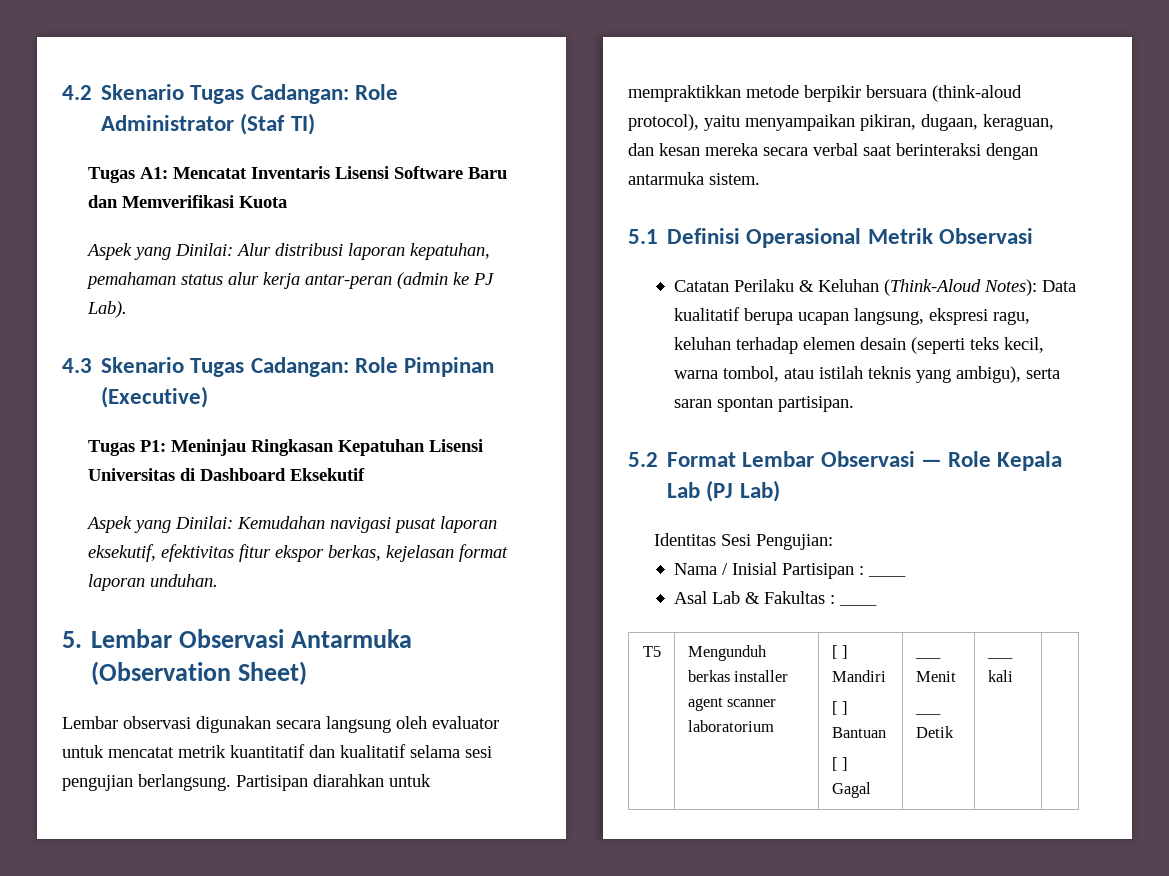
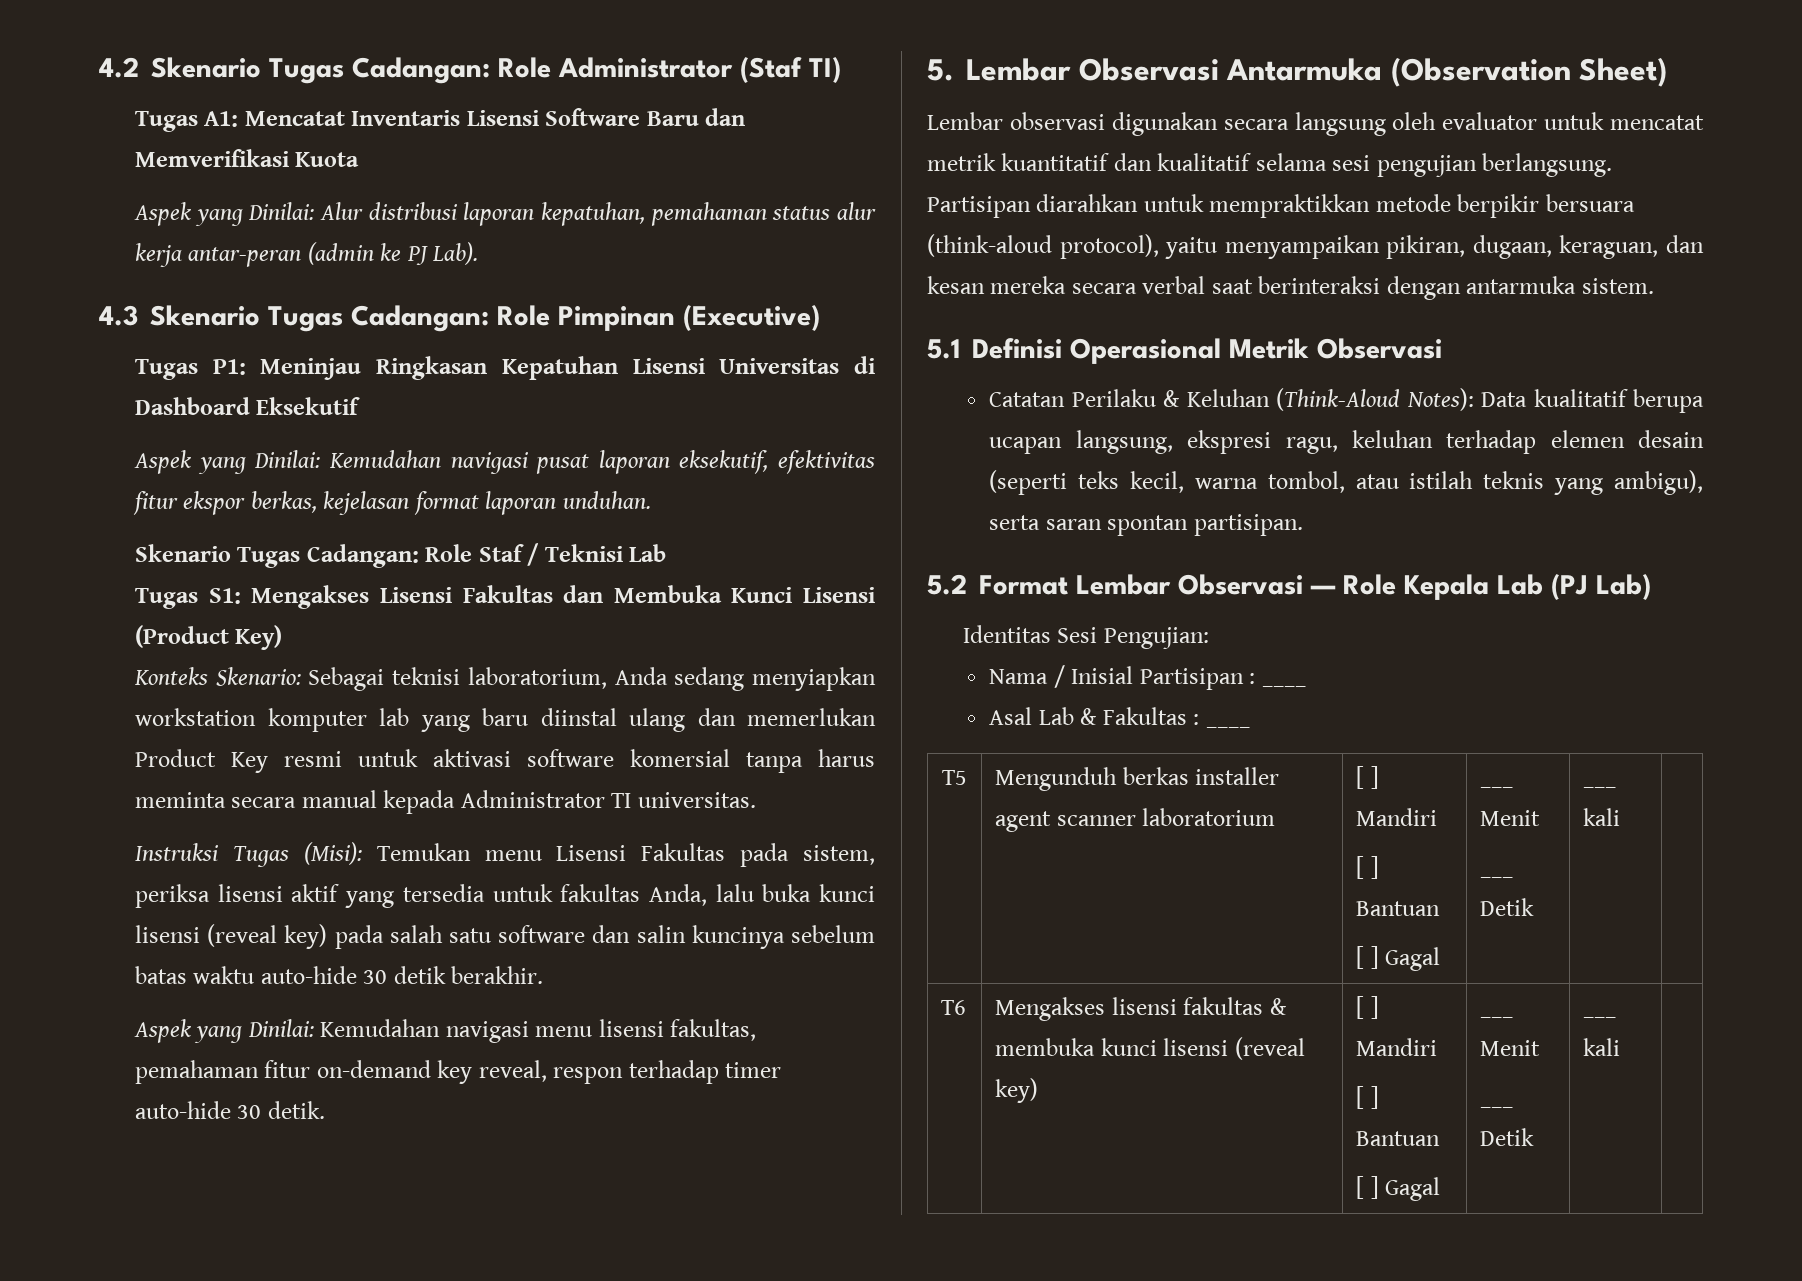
+ Skenario Tugas Cadangan: Role Staf / Teknisi Lab
+ Tugas S1: Mengakses Lisensi Fakultas dan Membuka Kunci Lisensi (Product Key)
+ Konteks Skenario: Sebagai teknisi laboratorium, Anda sedang menyiapkan workstation komputer lab yang baru diinstal ulang dan memerlukan Product Key resmi untuk aktivasi software komersial tanpa harus meminta secara manual kepada Administrator TI universitas.
+ Instruksi Tugas (Misi): Temukan menu Lisensi Fakultas pada sistem, periksa lisensi aktif yang tersedia untuk fakultas Anda, lalu buka kunci lisensi (reveal key) pada salah satu software dan salin kuncinya sebelum batas waktu auto-hide 30 detik berakhir.
+ Aspek yang Dinilai: Kemudahan navigasi menu lisensi fakultas, pemahaman fitur on-demand key reveal, respon terhadap timer auto-hide 30 detik.
+ T6 | Mengakses lisensi fakultas & membuka kunci lisensi (reveal key) | [ ] Mandiri
+ [ ] Bantuan
+ [ ] Gagal | ___ Menit
+ ___ Detik | ___ kali |

